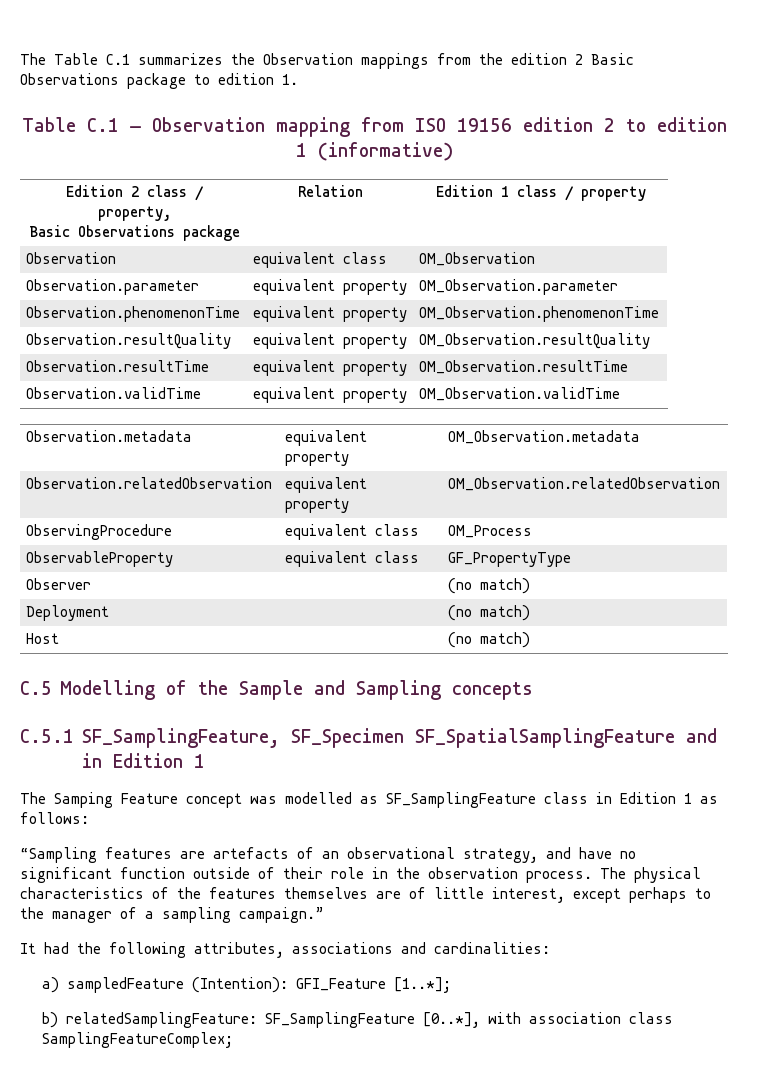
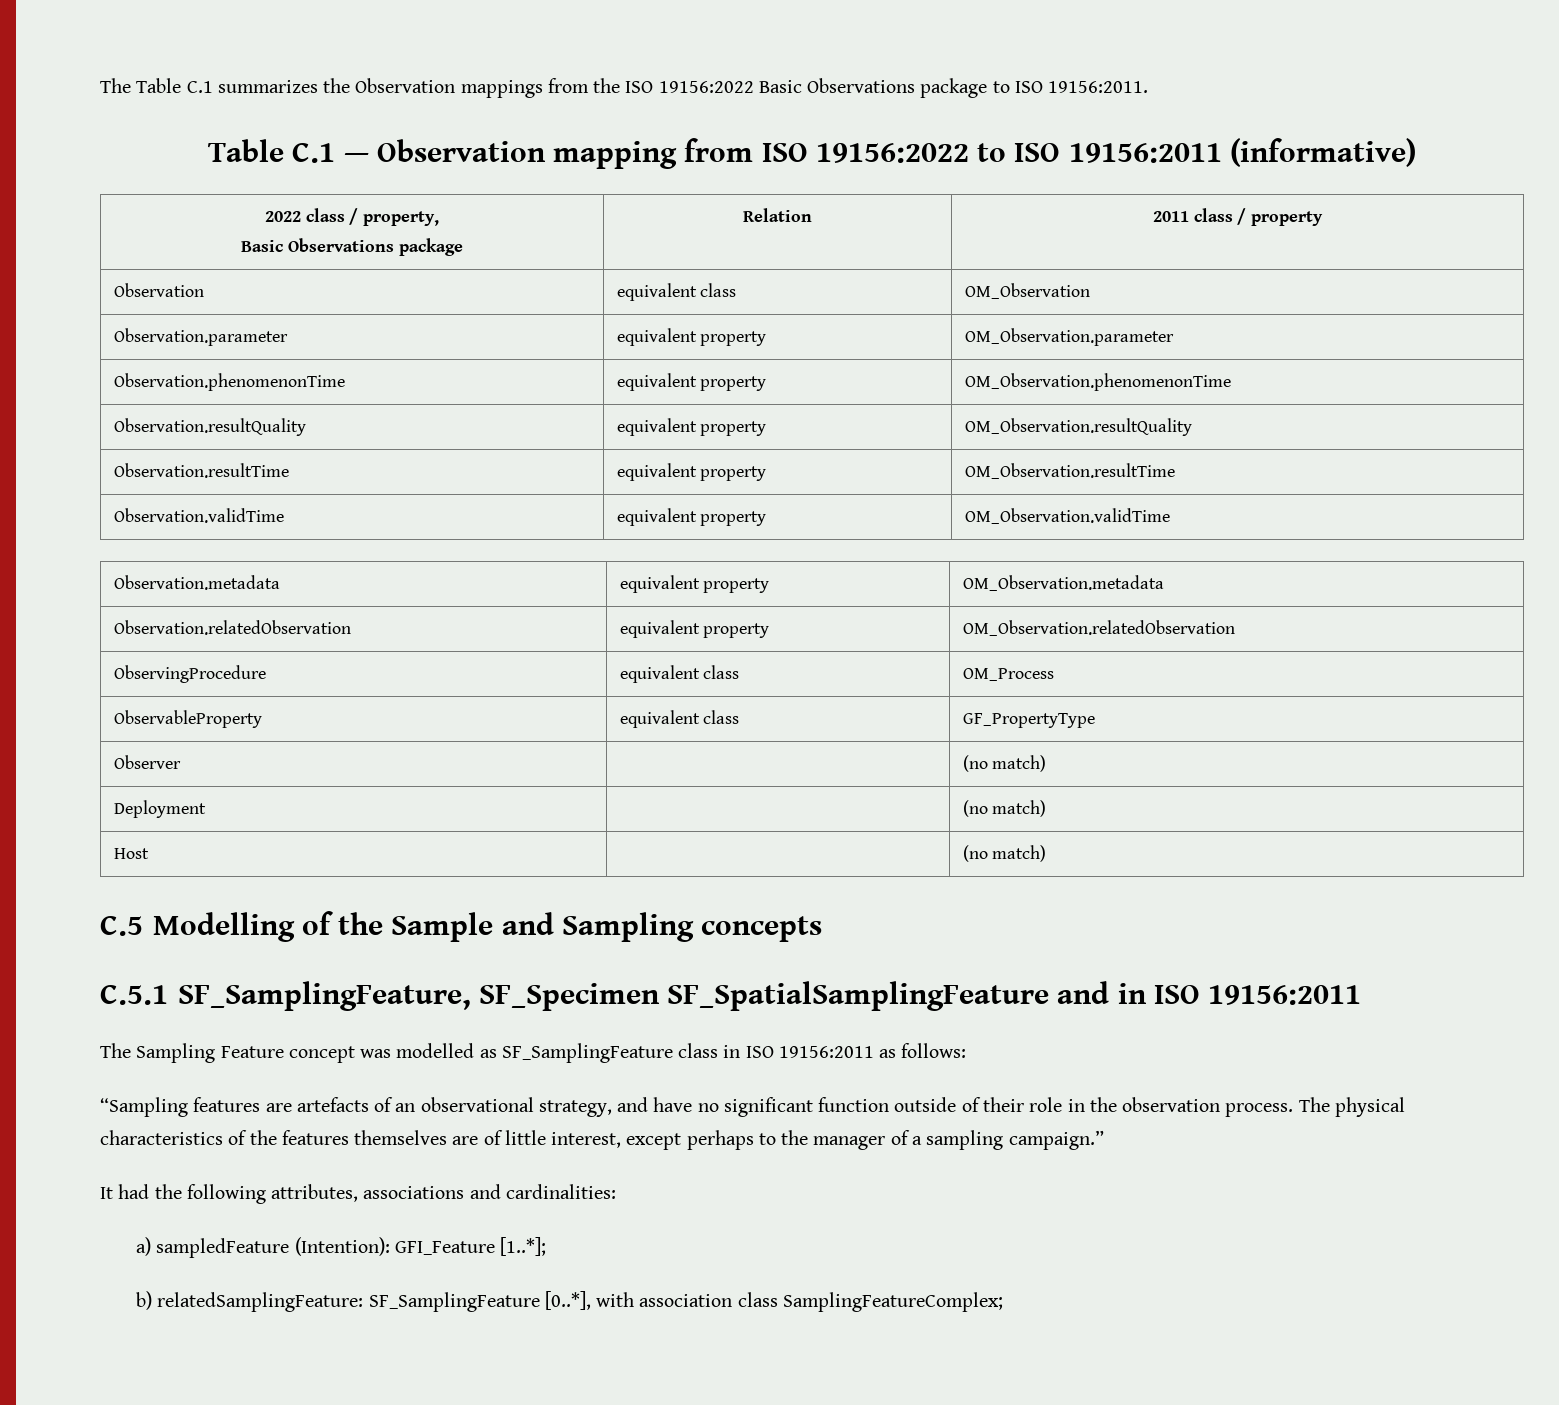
- The Table C.1 summarizes the Observation mappings from the edition 2 Basic Observations package to edition 1.
+ The Table C.1 summarizes the Observation mappings from the ISO 19156:2022 Basic Observations package to ISO 19156:2011.
- Table C.1 — Observation mapping from ISO 19156 edition 2 to edition 1 (informative)
+ Table C.1 — Observation mapping from ISO 19156:2022 to ISO 19156:2011 (informative)
- Edition 2 class / property,
- Basic Observations package | Relation | Edition 1 class / property
+ 2022 class / property,
+ Basic Observations package | Relation | 2011 class / property
- C.5.1 SF_SamplingFeature, SF_Specimen SF_SpatialSamplingFeature and in Edition 1
- The Samping Feature concept was modelled as SF_SamplingFeature class in Edition 1 as follows:
+ C.5.1 SF_SamplingFeature, SF_Specimen SF_SpatialSamplingFeature and in ISO 19156:2011
+ The Sampling Feature concept was modelled as SF_SamplingFeature class in ISO 19156:2011 as follows:

